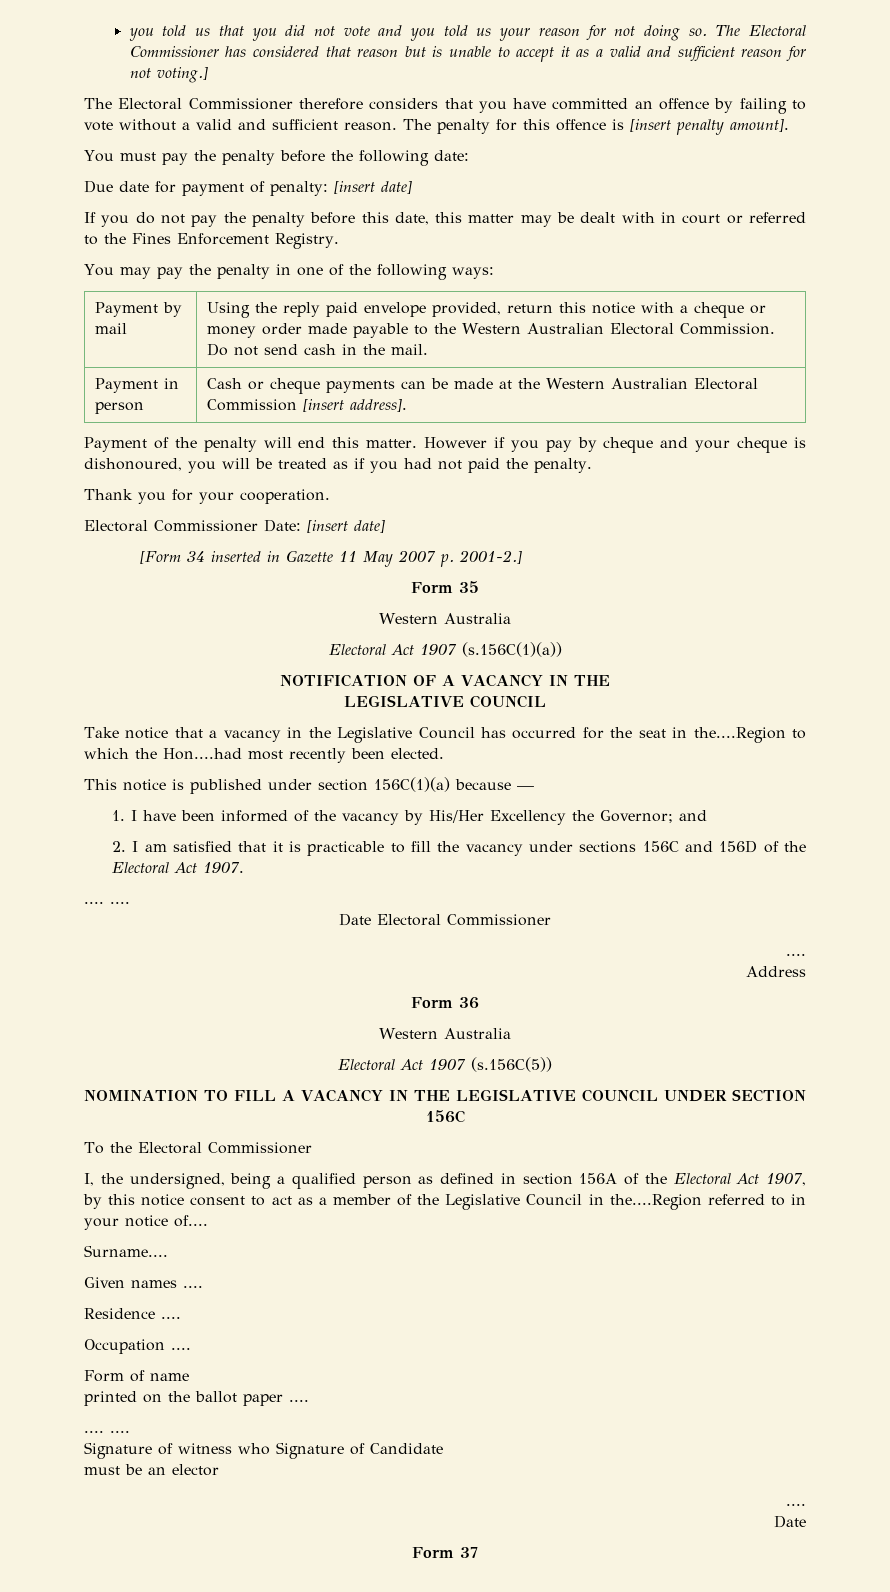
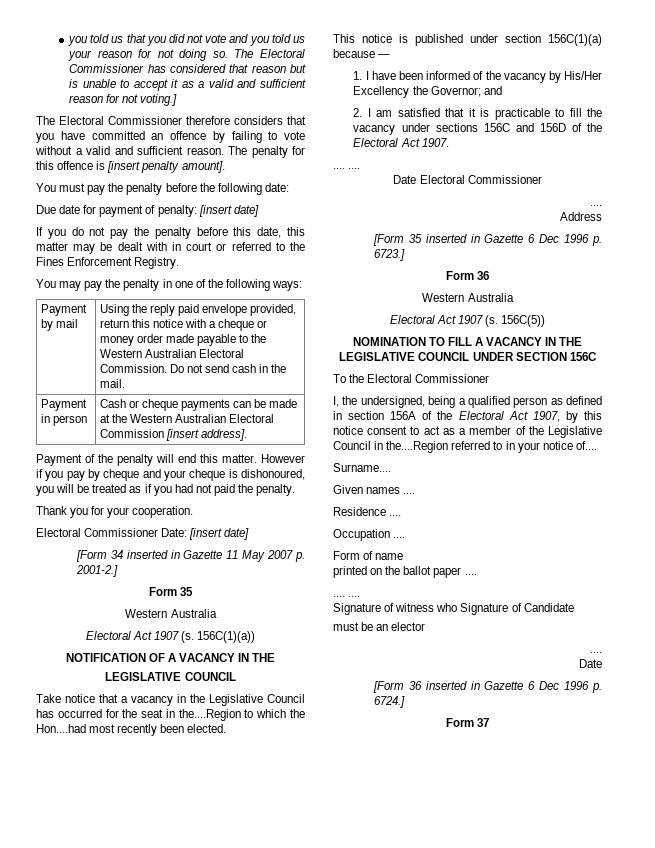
- Electoral Act 1907 (s.156C(1)(a))
+ Electoral Act 1907 (s. 156C(1)(a))
+ [Form 35 inserted in Gazette 6 Dec 1996 p. 6723.]
- Electoral Act 1907 (s.156C(5))
+ Electoral Act 1907 (s. 156C(5))
+ [Form 36 inserted in Gazette 6 Dec 1996 p. 6724.]

